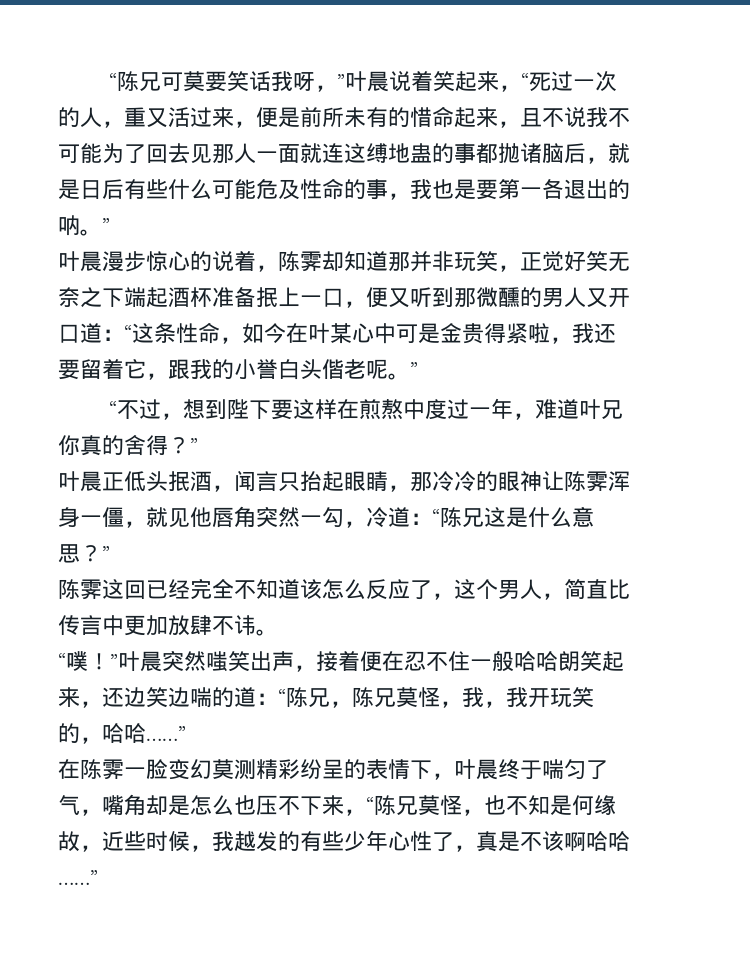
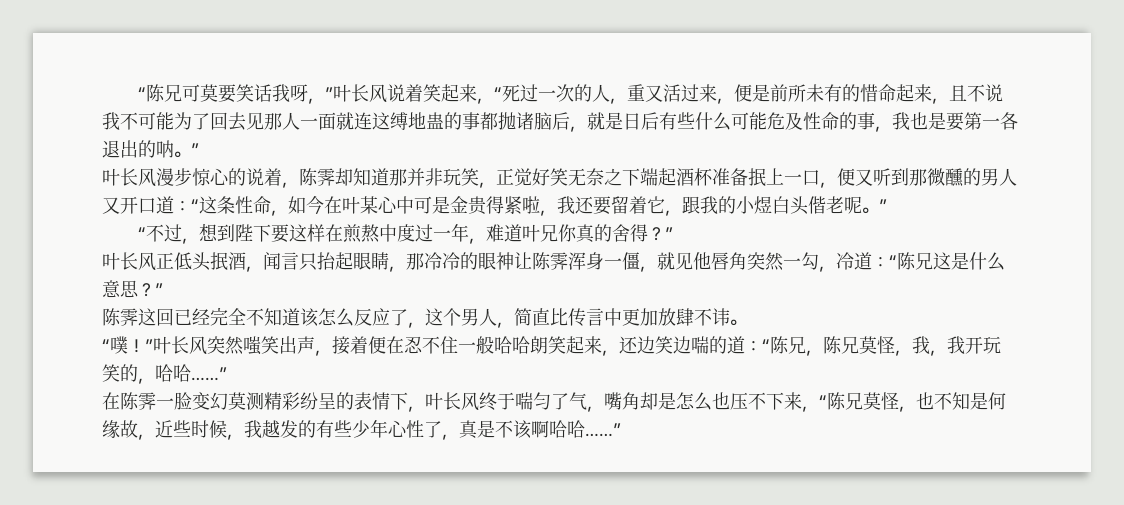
- “陈兄可莫要笑话我呀，”叶晨说着笑起来，“死过一次的人，重又活过来，便是前所未有的惜命起来，且不说我不可能为了回去见那人一面就连这缚地蛊的事都抛诸脑后，就是日后有些什么可能危及性命的事，我也是要第一各退出的呐。”
+ “陈兄可莫要笑话我呀，”叶长风说着笑起来，“死过一次的人，重又活过来，便是前所未有的惜命起来，且不说我不可能为了回去见那人一面就连这缚地蛊的事都抛诸脑后，就是日后有些什么可能危及性命的事，我也是要第一各退出的呐。”
- 叶晨漫步惊心的说着，陈霁却知道那并非玩笑，正觉好笑无奈之下端起酒杯准备抿上一口，便又听到那微醺的男人又开口道：“这条性命，如今在叶某心中可是金贵得紧啦，我还要留着它，跟我的小誉白头偕老呢。”
+ 叶长风漫步惊心的说着，陈霁却知道那并非玩笑，正觉好笑无奈之下端起酒杯准备抿上一口，便又听到那微醺的男人又开口道：“这条性命，如今在叶某心中可是金贵得紧啦，我还要留着它，跟我的小煜白头偕老呢。”
- 叶晨正低头抿酒，闻言只抬起眼睛，那冷冷的眼神让陈霁浑身一僵，就见他唇角突然一勾，冷道：“陈兄这是什么意思？”
+ 叶长风正低头抿酒，闻言只抬起眼睛，那冷冷的眼神让陈霁浑身一僵，就见他唇角突然一勾，冷道：“陈兄这是什么意思？”
- “噗！”叶晨突然嗤笑出声，接着便在忍不住一般哈哈朗笑起来，还边笑边喘的道：“陈兄，陈兄莫怪，我，我开玩笑的，哈哈……”
+ “噗！”叶长风突然嗤笑出声，接着便在忍不住一般哈哈朗笑起来，还边笑边喘的道：“陈兄，陈兄莫怪，我，我开玩笑的，哈哈……”
- 在陈霁一脸变幻莫测精彩纷呈的表情下，叶晨终于喘匀了气，嘴角却是怎么也压不下来，“陈兄莫怪，也不知是何缘故，近些时候，我越发的有些少年心性了，真是不该啊哈哈……”
+ 在陈霁一脸变幻莫测精彩纷呈的表情下，叶长风终于喘匀了气，嘴角却是怎么也压不下来，“陈兄莫怪，也不知是何缘故，近些时候，我越发的有些少年心性了，真是不该啊哈哈……”

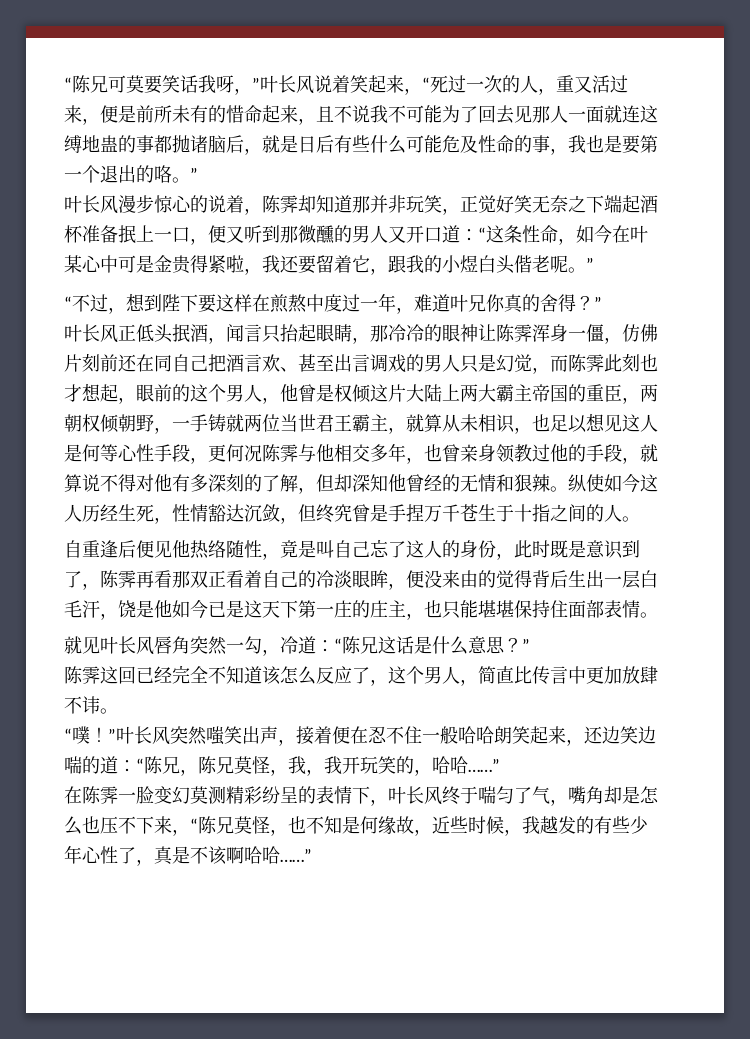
- “陈兄可莫要笑话我呀，”叶长风说着笑起来，“死过一次的人，重又活过来，便是前所未有的惜命起来，且不说我不可能为了回去见那人一面就连这缚地蛊的事都抛诸脑后，就是日后有些什么可能危及性命的事，我也是要第一各退出的呐。”
+ “陈兄可莫要笑话我呀，”叶长风说着笑起来，“死过一次的人，重又活过来，便是前所未有的惜命起来，且不说我不可能为了回去见那人一面就连这缚地蛊的事都抛诸脑后，就是日后有些什么可能危及性命的事，我也是要第一个退出的咯。”
- 叶长风正低头抿酒，闻言只抬起眼睛，那冷冷的眼神让陈霁浑身一僵，就见他唇角突然一勾，冷道：“陈兄这是什么意思？”
+ 叶长风正低头抿酒，闻言只抬起眼睛，那冷冷的眼神让陈霁浑身一僵，仿佛片刻前还在同自己把酒言欢、甚至出言调戏的男人只是幻觉，而陈霁此刻也才想起，眼前的这个男人，他曾是权倾这片大陆上两大霸主帝国的重臣，两朝权倾朝野，一手铸就两位当世君王霸主，就算从未相识，也足以想见这人是何等心性手段，更何况陈霁与他相交多年，也曾亲身领教过他的手段，就算说不得对他有多深刻的了解，但却深知他曾经的无情和狠辣。纵使如今这人历经生死，性情豁达沉敛，但终究曾是手捏万千苍生于十指之间的人。
+ 自重逢后便见他热络随性，竟是叫自己忘了这人的身份，此时既是意识到了，陈霁再看那双正看着自己的冷淡眼眸，便没来由的觉得背后生出一层白毛汗，饶是他如今已是这天下第一庄的庄主，也只能堪堪保持住面部表情。
+ 就见叶长风唇角突然一勾，冷道：“陈兄这话是什么意思？”

